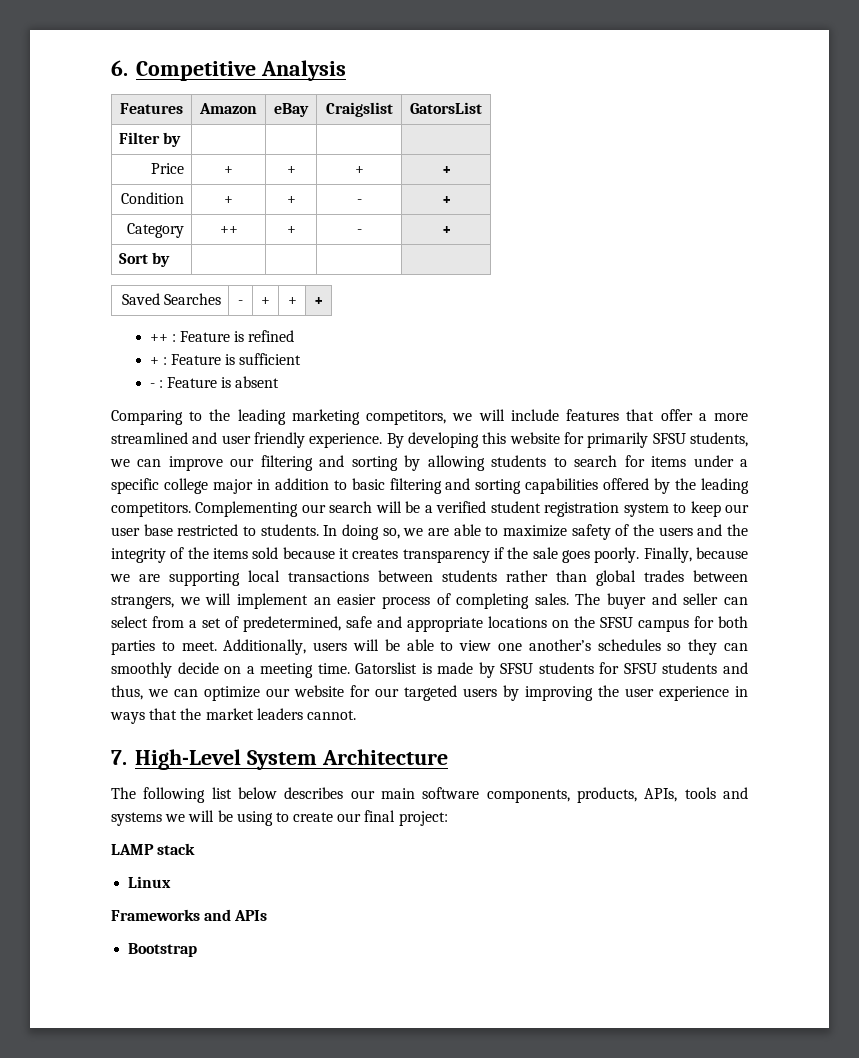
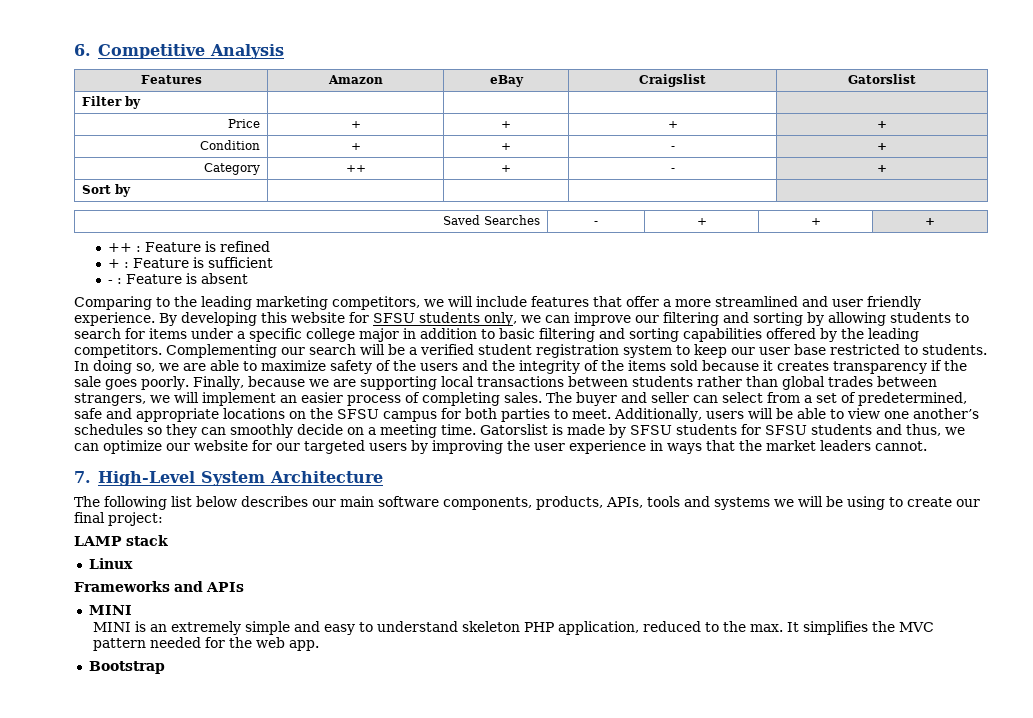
- Features | Amazon | eBay | Craigslist | GatorsList
+ Features | Amazon | eBay | Craigslist | Gatorslist
- By developing this website for primarily SFSU students, we can improve our filtering and sorting by allowing students to search for items under a specific college major in addition to basic filtering and sorting capabilities offered by the leading competitors.
+ By developing this website for SFSU students only, we can improve our filtering and sorting by allowing students to search for items under a specific college major in addition to basic filtering and sorting capabilities offered by the leading competitors.
  Frameworks and APIs
+ MINI
+ MINI is an extremely simple and easy to understand skeleton PHP application, reduced to the max. It simplifies the MVC pattern needed for the web app.

